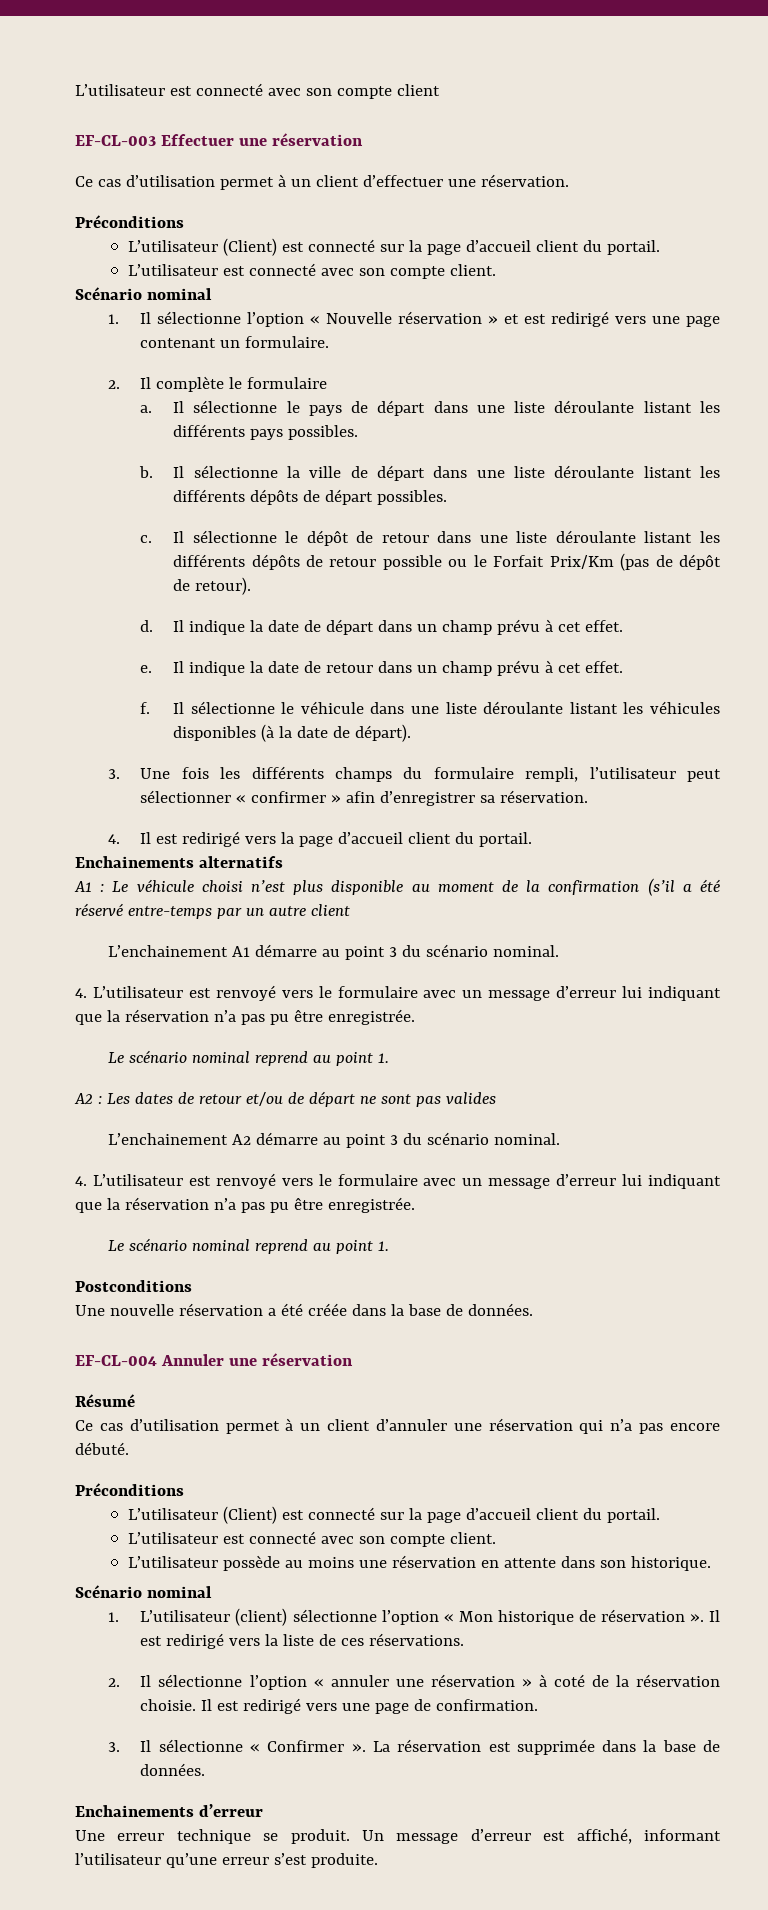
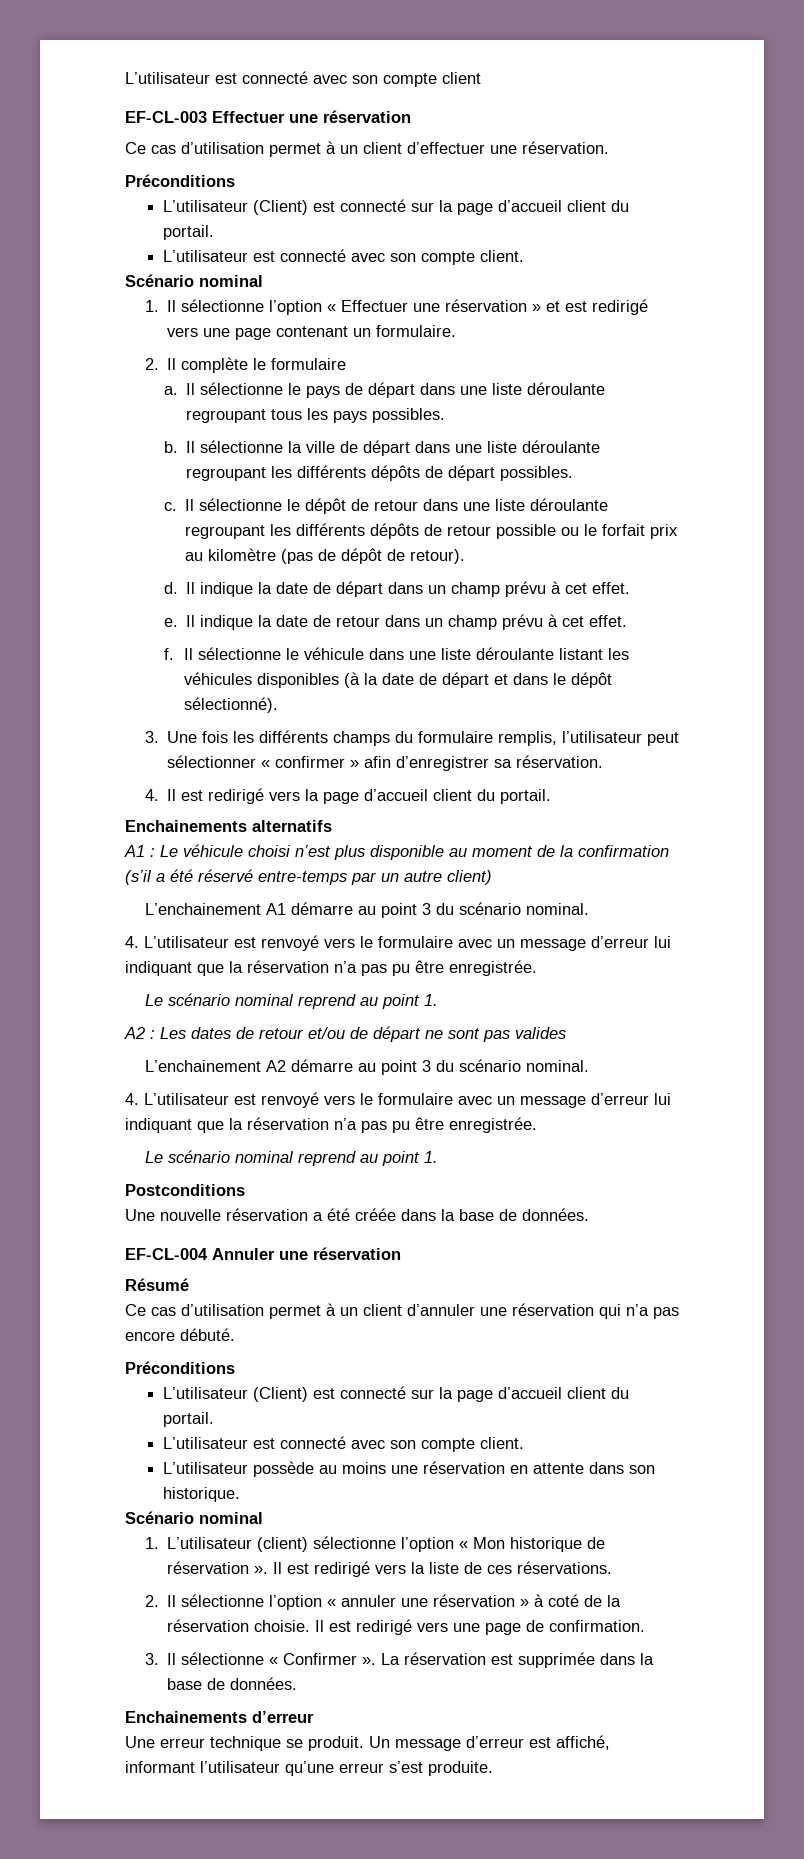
- 1. Il sélectionne l’option « Nouvelle réservation » et est redirigé vers une page contenant un formulaire.
+ 1. Il sélectionne l’option « Effectuer une réservation » et est redirigé vers une page contenant un formulaire.
- Il sélectionne le pays de départ dans une liste déroulante listant les différents pays possibles.
+ Il sélectionne le pays de départ dans une liste déroulante regroupant tous les pays possibles.
- Il sélectionne la ville de départ dans une liste déroulante listant les différents dépôts de départ possibles.
+ Il sélectionne la ville de départ dans une liste déroulante regroupant les différents dépôts de départ possibles.
- Il sélectionne le dépôt de retour dans une liste déroulante listant les différents dépôts de retour possible ou le Forfait Prix/Km (pas de dépôt de retour).
+ Il sélectionne le dépôt de retour dans une liste déroulante regroupant les différents dépôts de retour possible ou le forfait prix au kilomètre (pas de dépôt de retour).
- Il sélectionne le véhicule dans une liste déroulante listant les véhicules disponibles (à la date de départ).
+ Il sélectionne le véhicule dans une liste déroulante listant les véhicules disponibles (à la date de départ et dans le dépôt sélectionné).
- 3. Une fois les différents champs du formulaire rempli, l’utilisateur peut sélectionner « confirmer » afin d’enregistrer sa réservation.
+ 3. Une fois les différents champs du formulaire remplis, l’utilisateur peut sélectionner « confirmer » afin d’enregistrer sa réservation.
- A1 : Le véhicule choisi n’est plus disponible au moment de la confirmation (s’il a été réservé entre-temps par un autre client
+ A1 : Le véhicule choisi n’est plus disponible au moment de la confirmation (s’il a été réservé entre-temps par un autre client)

